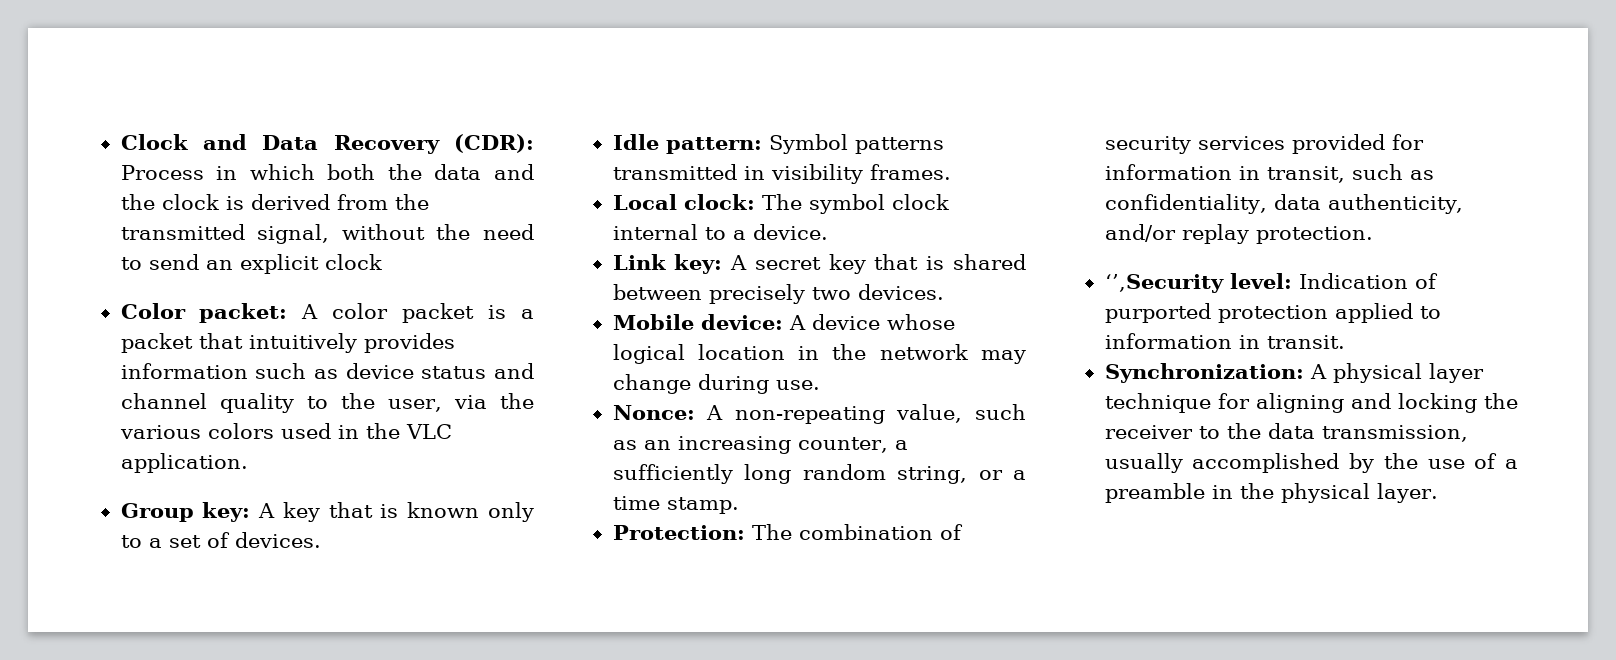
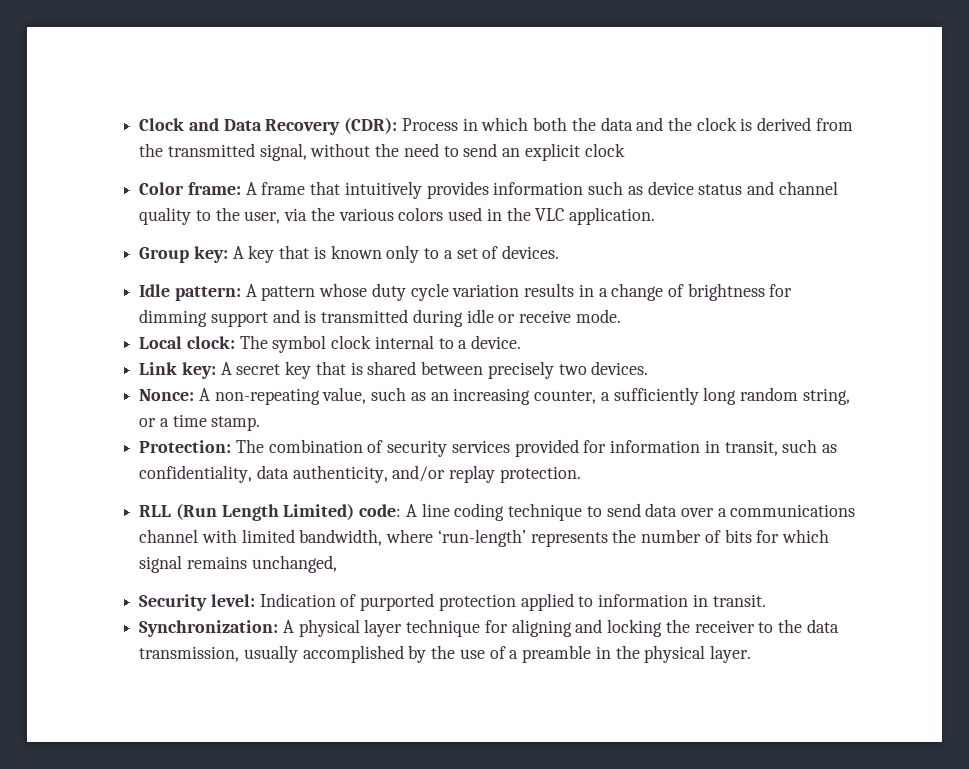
- Color packet: A color packet is a packet that intuitively provides information such as device status and channel quality to the user, via the various colors used in the VLC application.
+ Color frame: A frame that intuitively provides information such as device status and channel quality to the user, via the various colors used in the VLC application.
- Idle pattern: Symbol patterns transmitted in visibility frames.
+ Idle pattern: A pattern whose duty cycle variation results in a change of brightness for dimming support and is transmitted during idle or receive mode.
- Mobile device: A device whose logical location in the network may change during use.
- ‘’,Security level: Indication of purported protection applied to information in transit.
+ RLL (Run Length Limited) code: A line coding technique to send data over a communications channel with limited bandwidth, where ‘run-length’ represents the number of bits for which signal remains unchanged,
+ Security level: Indication of purported protection applied to information in transit.

